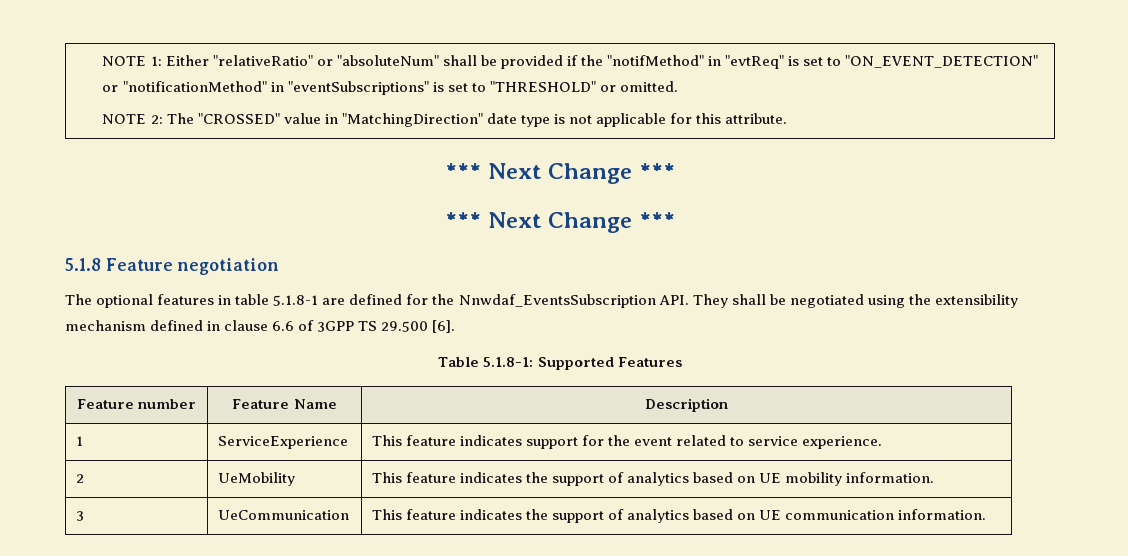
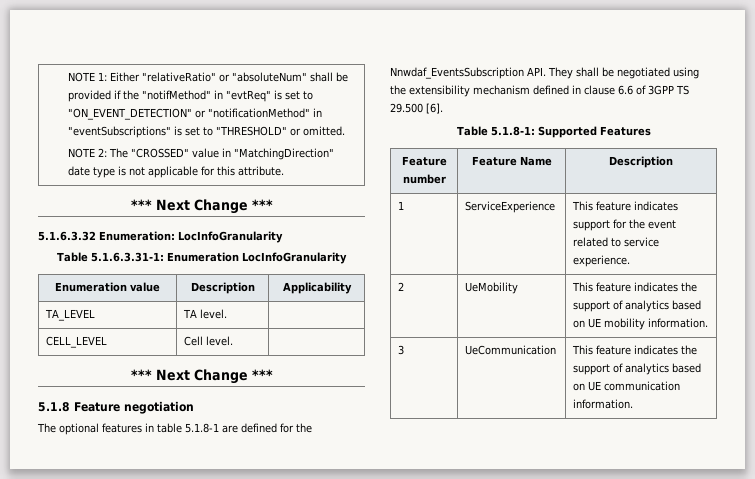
+ 5.1.6.3.32 Enumeration: LocInfoGranularity
+ Table 5.1.6.3.31-1: Enumeration LocInfoGranularity
+ Enumeration value | Description | Applicability
+ TA_LEVEL | TA level. |
+ CELL_LEVEL | Cell level. |

